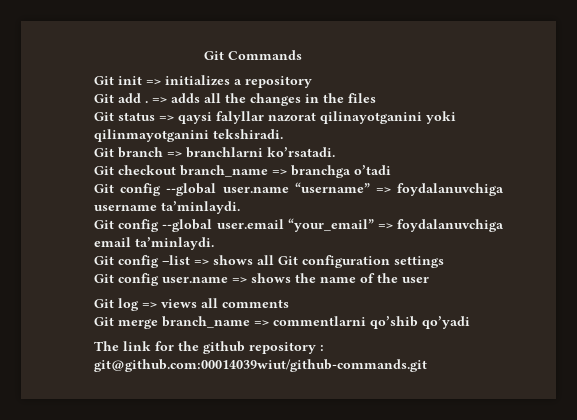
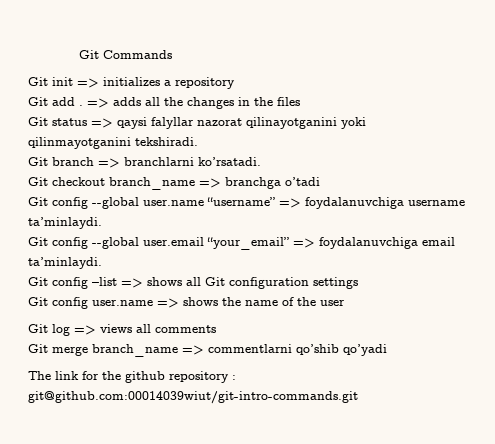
- The link for the github repository : git@github.com:00014039wiut/github-commands.git
+ The link for the github repository : git@github.com:00014039wiut/git-intro-commands.git

